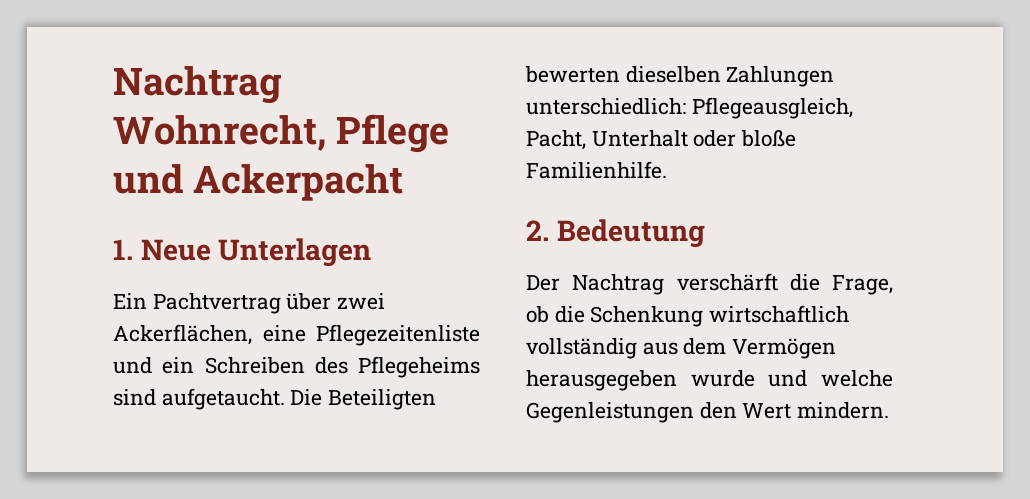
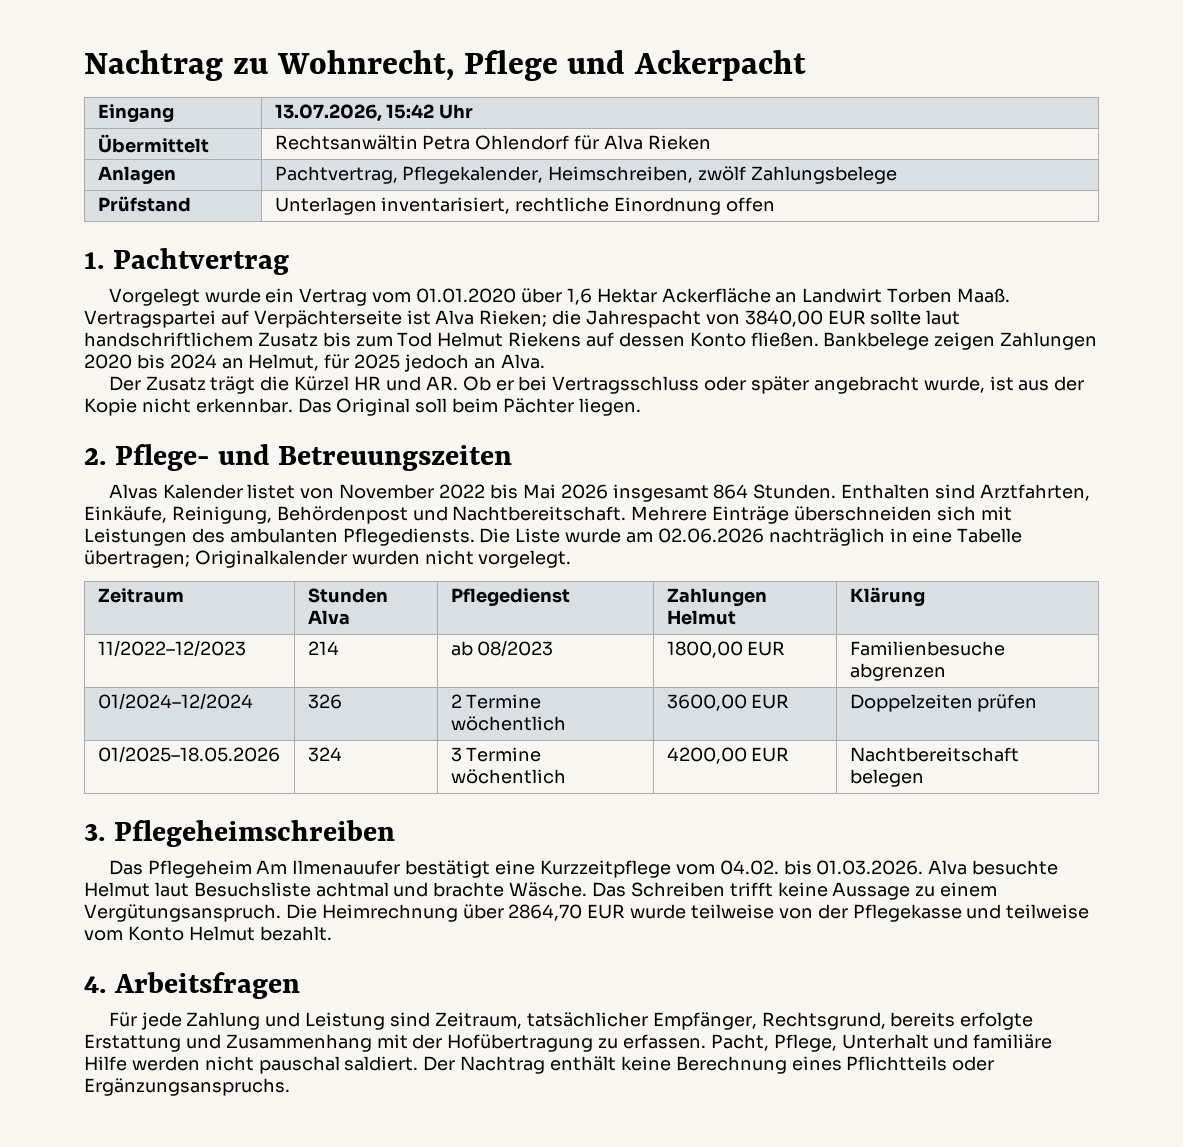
- Nachtrag Wohnrecht, Pflege und Ackerpacht
+ Nachtrag zu Wohnrecht, Pflege und Ackerpacht
- 1. Neue Unterlagen
- Ein Pachtvertrag über zwei Ackerflächen, eine Pflegezeitenliste und ein Schreiben des Pflegeheims sind aufgetaucht. Die Beteiligten bewerten dieselben Zahlungen unterschiedlich: Pflegeausgleich, Pacht, Unterhalt oder bloße Familienhilfe.
- 2. Bedeutung
- Der Nachtrag verschärft die Frage, ob die Schenkung wirtschaftlich vollständig aus dem Vermögen herausgegeben wurde und welche Gegenleistungen den Wert mindern.
+ Eingang | 13.07.2026, 15:42 Uhr
+ Übermittelt | Rechtsanwältin Petra Ohlendorf für Alva Rieken
+ Anlagen | Pachtvertrag, Pflegekalender, Heimschreiben, zwölf Zahlungsbelege
+ Prüfstand | Unterlagen inventarisiert, rechtliche Einordnung offen
+ 1. Pachtvertrag
+ Vorgelegt wurde ein Vertrag vom 01.01.2020 über 1,6 Hektar Ackerfläche an Landwirt Torben Maaß. Vertragspartei auf Verpächterseite ist Alva Rieken; die Jahrespacht von 3840,00 EUR sollte laut handschriftlichem Zusatz bis zum Tod Helmut Riekens auf dessen Konto fließen. Bankbelege zeigen Zahlungen 2020 bis 2024 an Helmut, für 2025 jedoch an Alva.
+ Der Zusatz trägt die Kürzel HR und AR. Ob er bei Vertragsschluss oder später angebracht wurde, ist aus der Kopie nicht erkennbar. Das Original soll beim Pächter liegen.
+ 2. Pflege- und Betreuungszeiten
+ Alvas Kalender listet von November 2022 bis Mai 2026 insgesamt 864 Stunden. Enthalten sind Arztfahrten, Einkäufe, Reinigung, Behördenpost und Nachtbereitschaft. Mehrere Einträge überschneiden sich mit Leistungen des ambulanten Pflegediensts. Die Liste wurde am 02.06.2026 nachträglich in eine Tabelle übertragen; Originalkalender wurden nicht vorgelegt.
+ Zeitraum | Stunden Alva | Pflegedienst | Zahlungen Helmut | Klärung
+ 11/2022–12/2023 | 214 | ab 08/2023 | 1800,00 EUR | Familienbesuche abgrenzen
+ 01/2024–12/2024 | 326 | 2 Termine wöchentlich | 3600,00 EUR | Doppelzeiten prüfen
+ 01/2025–18.05.2026 | 324 | 3 Termine wöchentlich | 4200,00 EUR | Nachtbereitschaft belegen
+ 3. Pflegeheimschreiben
+ Das Pflegeheim Am Ilmenauufer bestätigt eine Kurzzeitpflege vom 04.02. bis 01.03.2026. Alva besuchte Helmut laut Besuchsliste achtmal und brachte Wäsche. Das Schreiben trifft keine Aussage zu einem Vergütungsanspruch. Die Heimrechnung über 2864,70 EUR wurde teilweise von der Pflegekasse und teilweise vom Konto Helmut bezahlt.
+ 4. Arbeitsfragen
+ Für jede Zahlung und Leistung sind Zeitraum, tatsächlicher Empfänger, Rechtsgrund, bereits erfolgte Erstattung und Zusammenhang mit der Hofübertragung zu erfassen. Pacht, Pflege, Unterhalt und familiäre Hilfe werden nicht pauschal saldiert. Der Nachtrag enthält keine Berechnung eines Pflichtteils oder Ergänzungsanspruchs.

